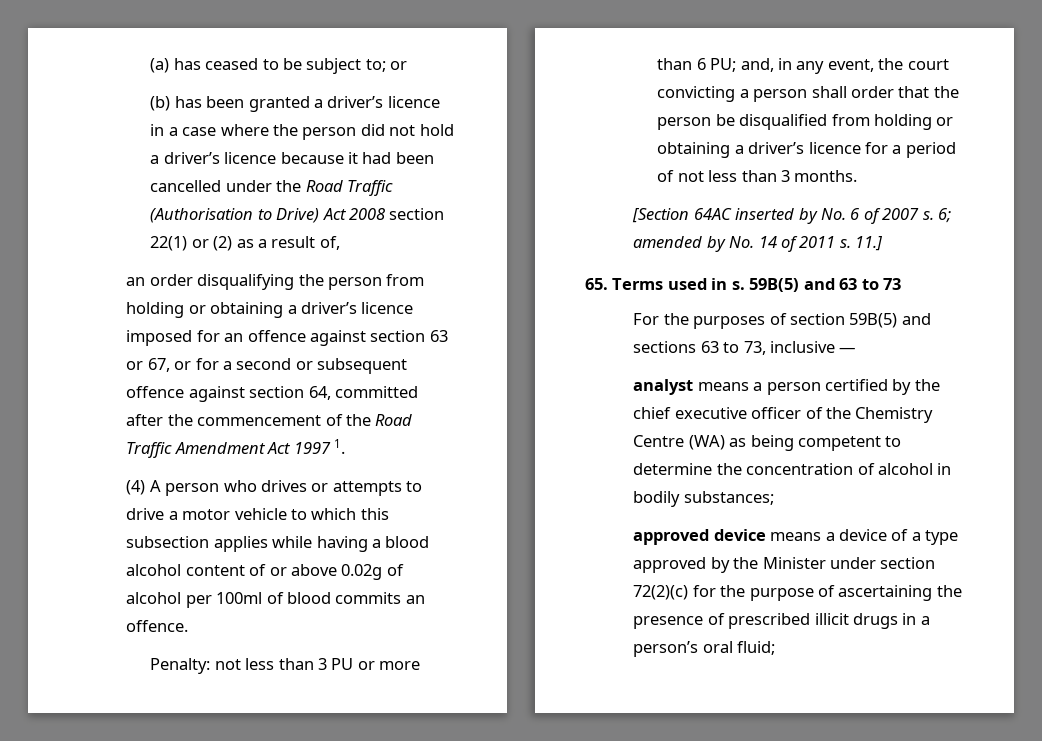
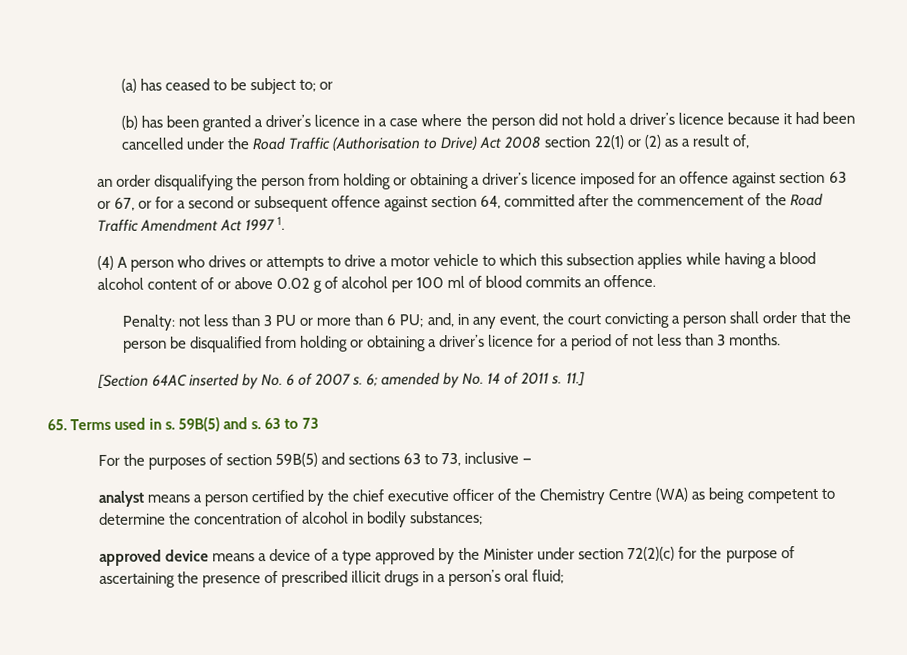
- (4) A person who drives or attempts to drive a motor vehicle to which this subsection applies while having a blood alcohol content of or above 0.02g of alcohol per 100ml of blood commits an offence.
+ (4) A person who drives or attempts to drive a motor vehicle to which this subsection applies while having a blood alcohol content of or above 0.02 g of alcohol per 100 ml of blood commits an offence.
- 59B(5) and 63 to 73
+ 59B(5) and s. 63 to 73

